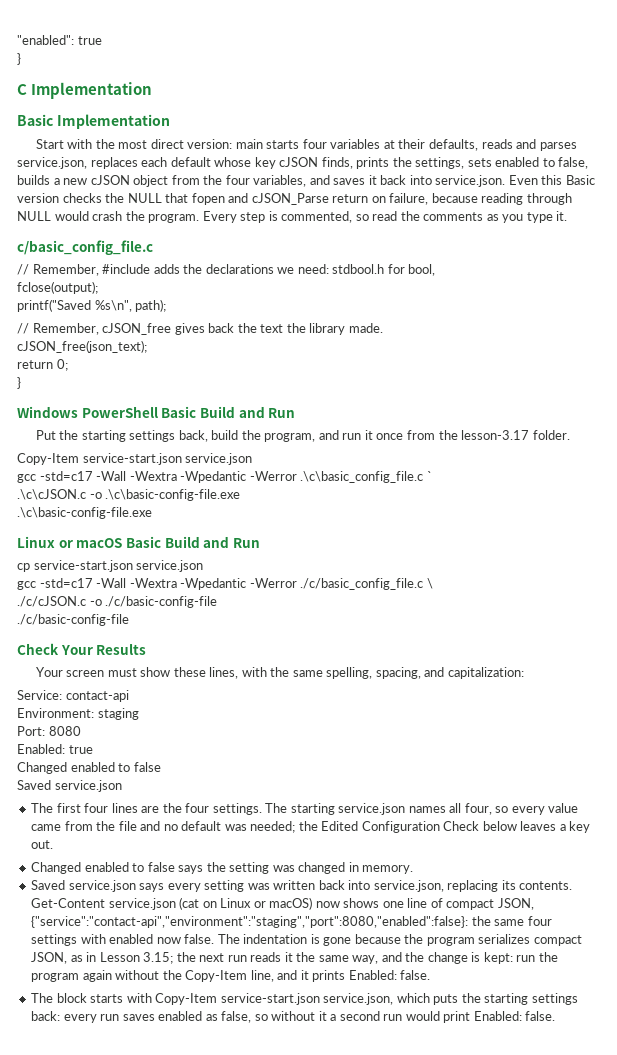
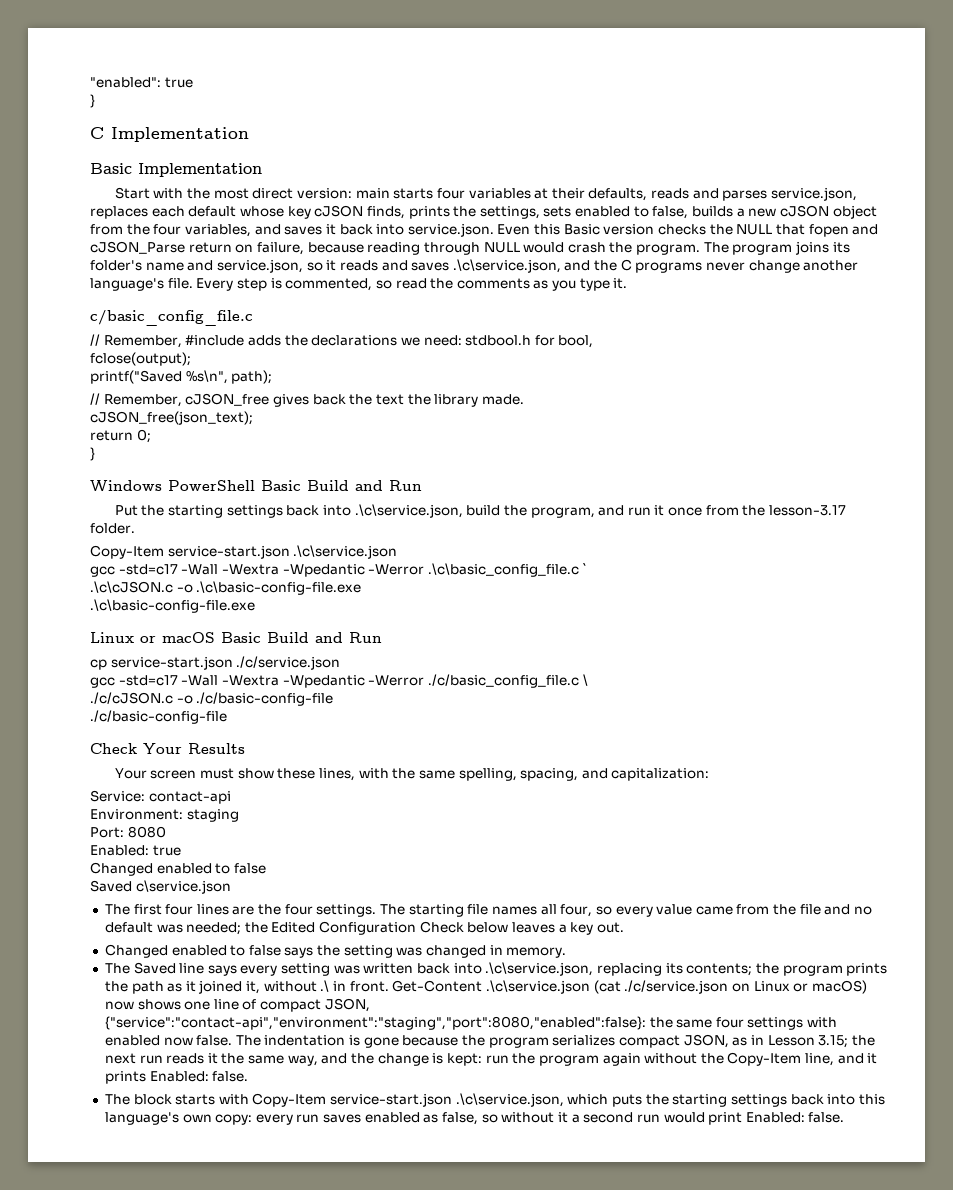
+ The program joins its folder's name and service.json, so it reads and saves .\c\service.json, and the C programs never change another language's file.
- Put the starting settings back, build the program, and run it once from the lesson-3.17 folder.
+ Put the starting settings back into .\c\service.json, build the program, and run it once from the lesson-3.17 folder.
- Copy-Item service-start.json service.json
+ Copy-Item service-start.json .\c\service.json
- cp service-start.json service.json
+ cp service-start.json ./c/service.json
  Enabled: true
  Changed enabled to false
- Saved service.json
+ Saved c\service.json
- The starting service.json names all four, so every value came from the file and no default was needed; the Edited Configuration Check below leaves a key out.
+ The starting file names all four, so every value came from the file and no default was needed; the Edited Configuration Check below leaves a key out.
- Saved service.json says every setting was written back into service.json, replacing its contents. Get-Content service.json (cat on Linux or macOS) now shows one line of compact JSON, {"service":"contact-api","environment":"staging","port":8080,"enabled":false}: the same four settings with enabled now false.
+ The Saved line says every setting was written back into .\c\service.json, replacing its contents; the program prints the path as it joined it, without .\ in front. Get-Content .\c\service.json (cat ./c/service.json on Linux or macOS) now shows one line of compact JSON, {"service":"contact-api","environment":"staging","port":8080,"enabled":false}: the same four settings with enabled now false.
- The block starts with Copy-Item service-start.json service.json, which puts the starting settings back: every run saves enabled as false, so without it a second run would print Enabled: false.
+ The block starts with Copy-Item service-start.json .\c\service.json, which puts the starting settings back into this language's own copy: every run saves enabled as false, so without it a second run would print Enabled: false.

